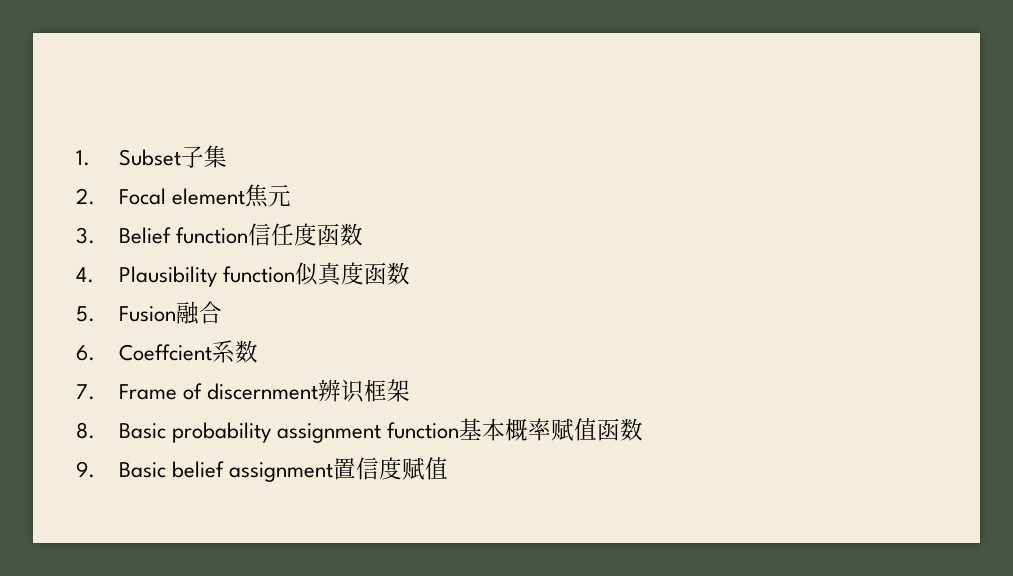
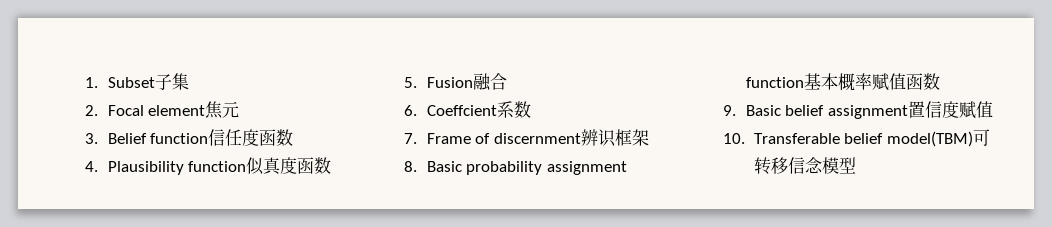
+ 10. Transferable belief model(TBM)可转移信念模型

